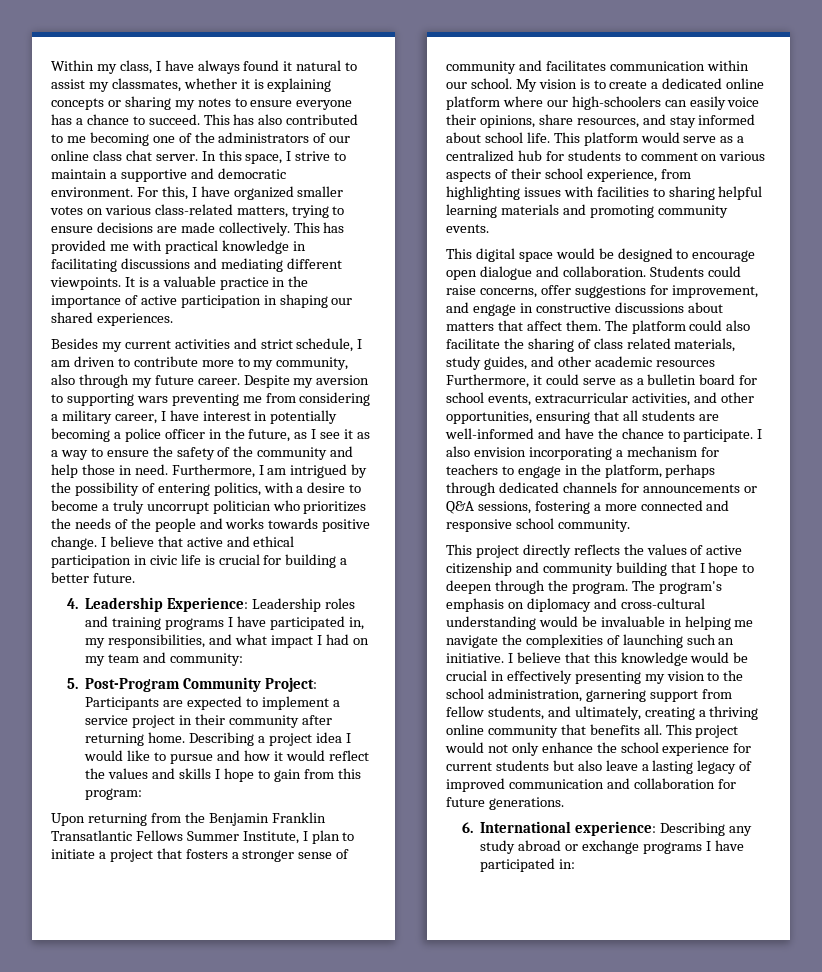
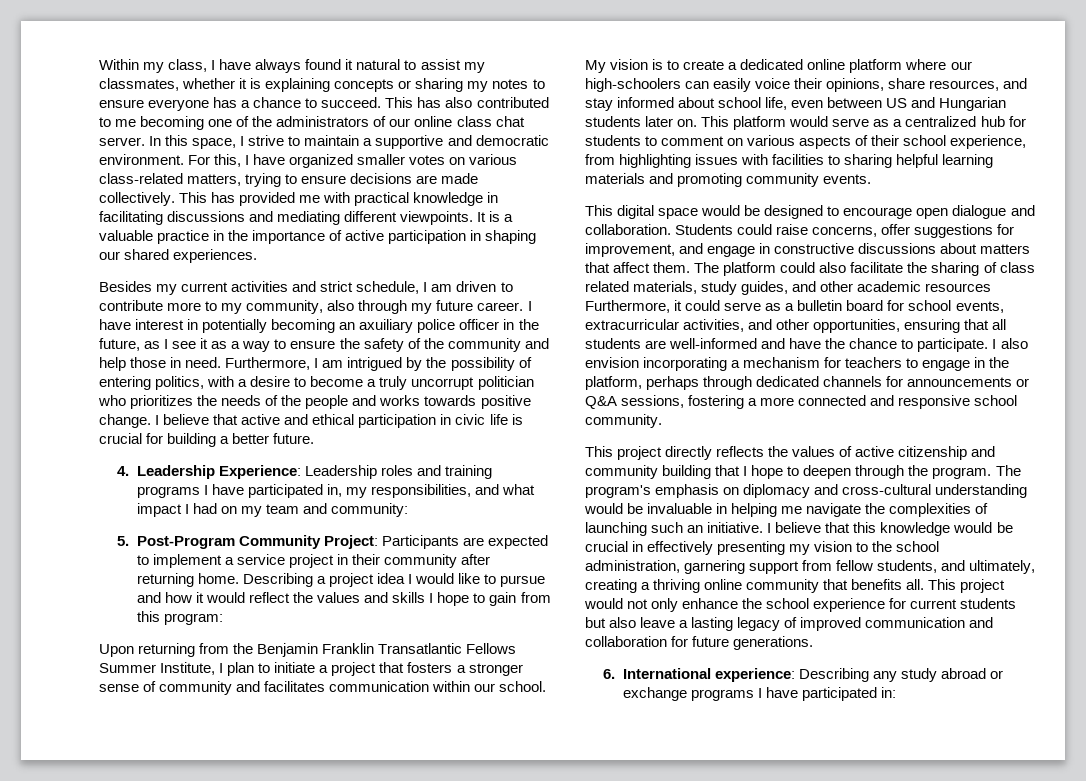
- Despite my aversion to supporting wars preventing me from considering a military career, I have interest in potentially becoming a police officer in the future, as I see it as a way to ensure the safety of the community and help those in need.
+ I have interest in potentially becoming an axuiliary police officer in the future, as I see it as a way to ensure the safety of the community and help those in need.
- My vision is to create a dedicated online platform where our high-schoolers can easily voice their opinions, share resources, and stay informed about school life.
+ My vision is to create a dedicated online platform where our high-schoolers can easily voice their opinions, share resources, and stay informed about school life, even between US and Hungarian students later on.

